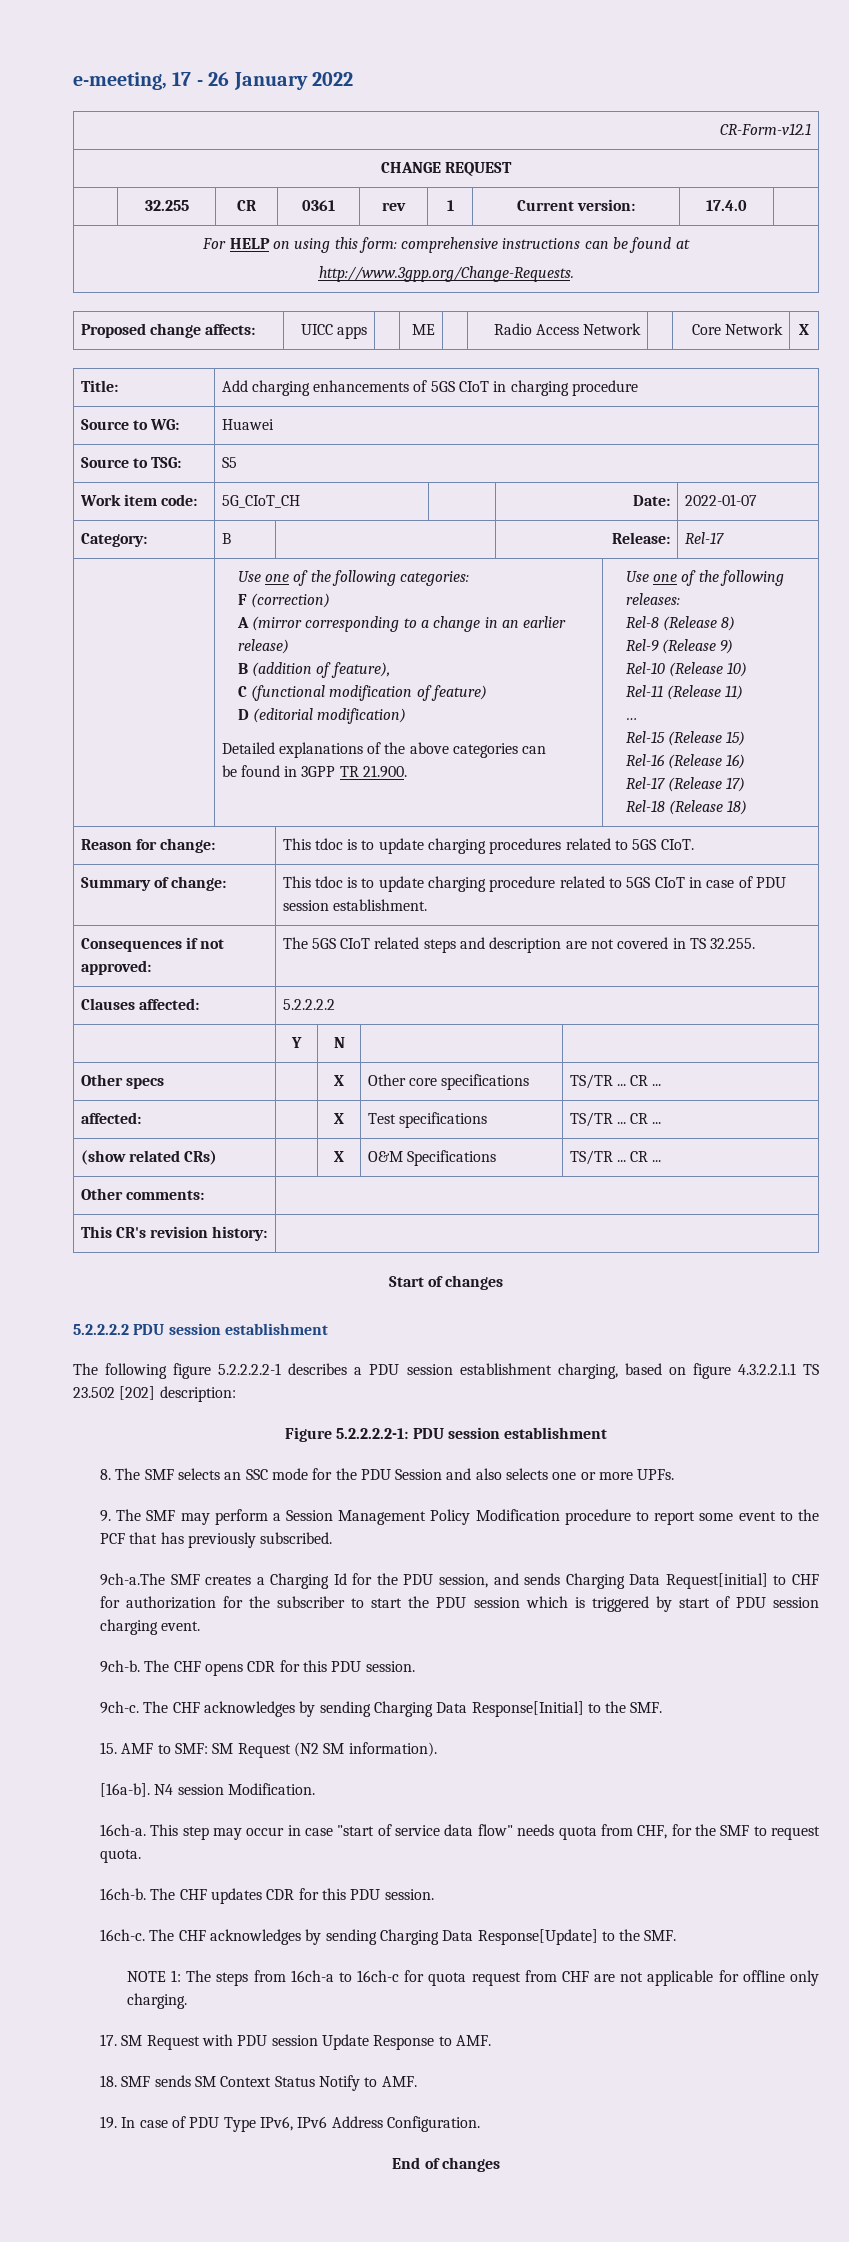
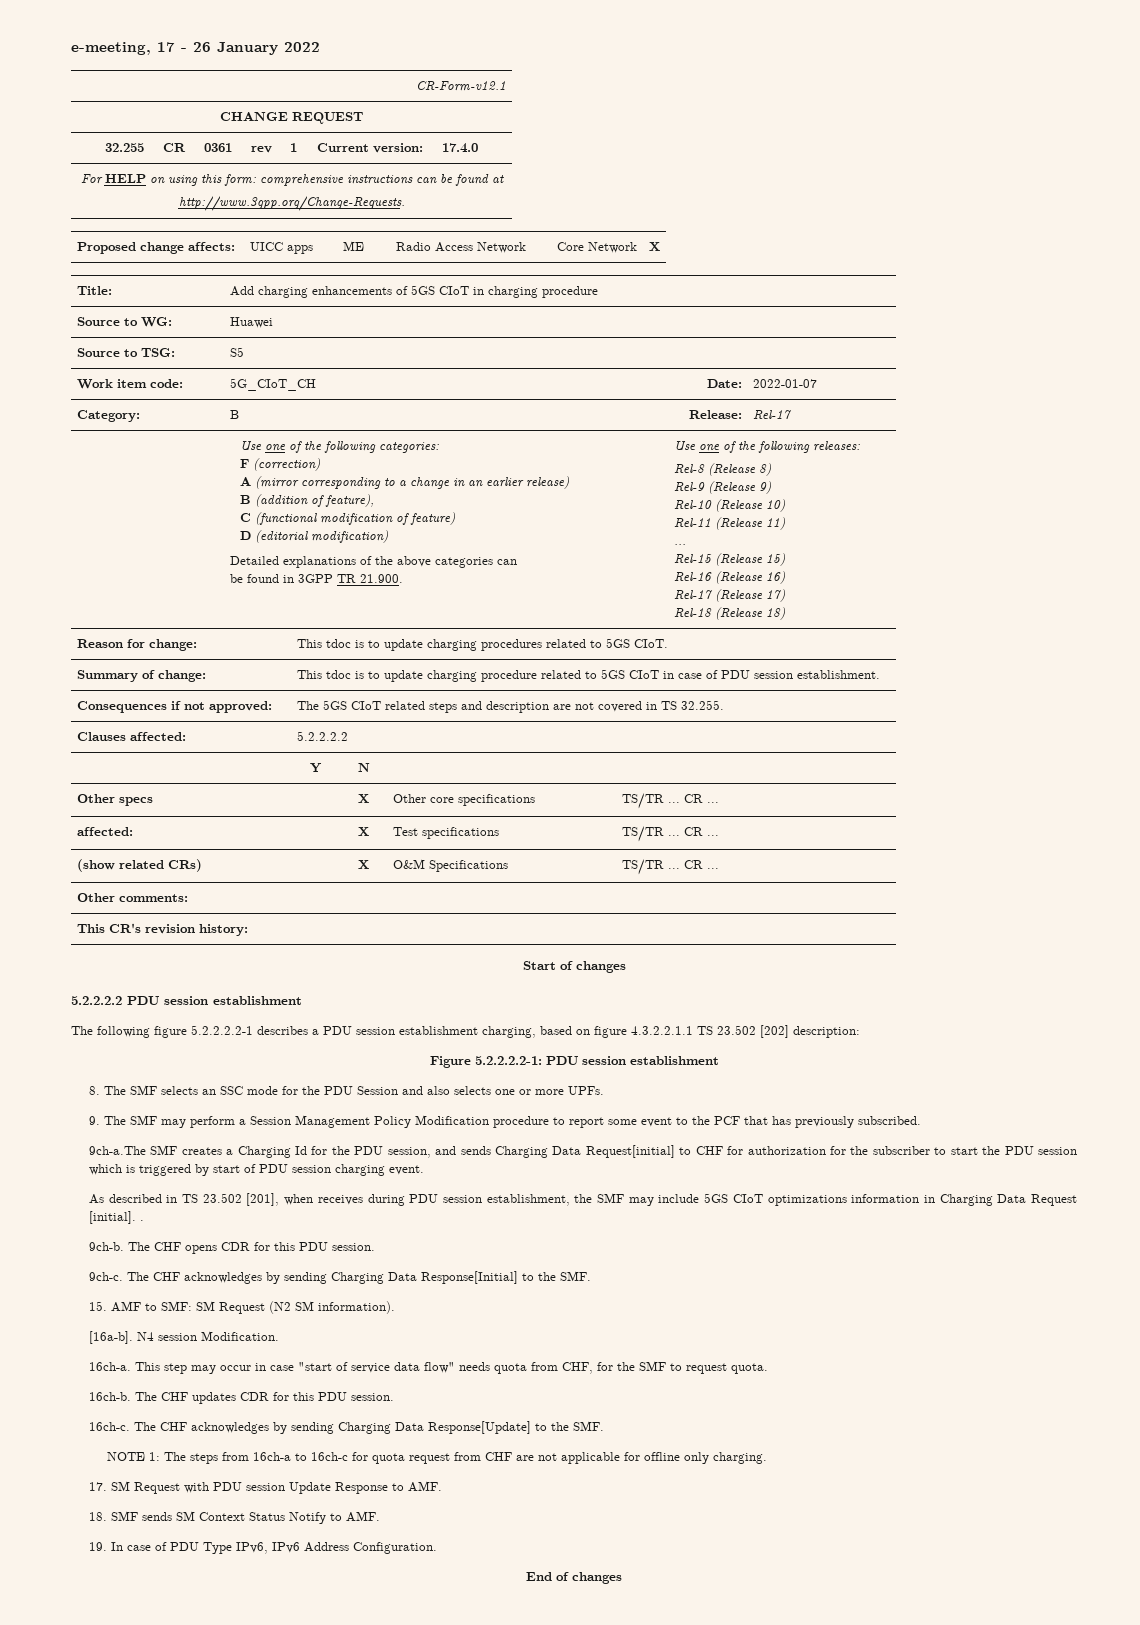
+ As described in TS 23.502 [201], when receives during PDU session establishment, the SMF may include 5GS CIoT optimizations information in Charging Data Request [initial]. .

